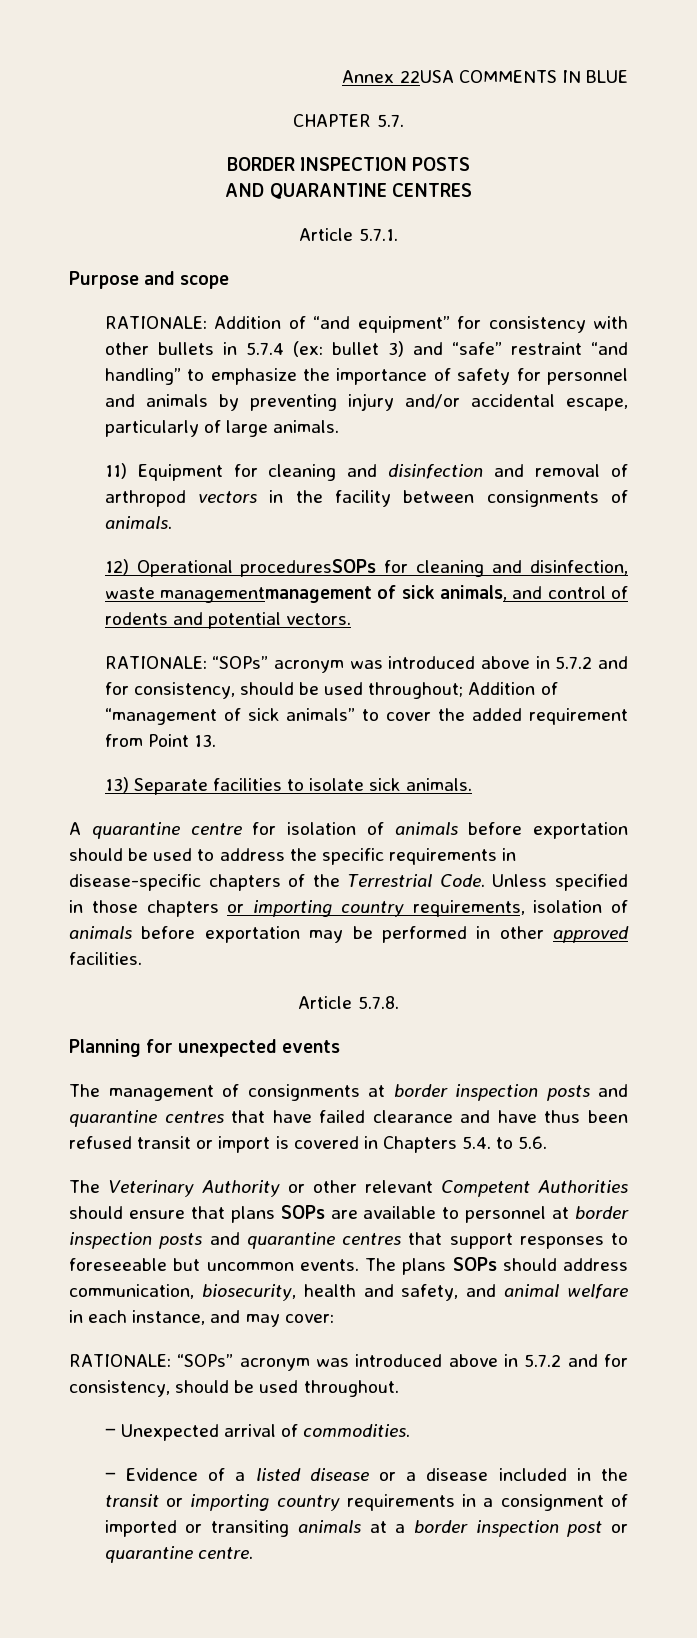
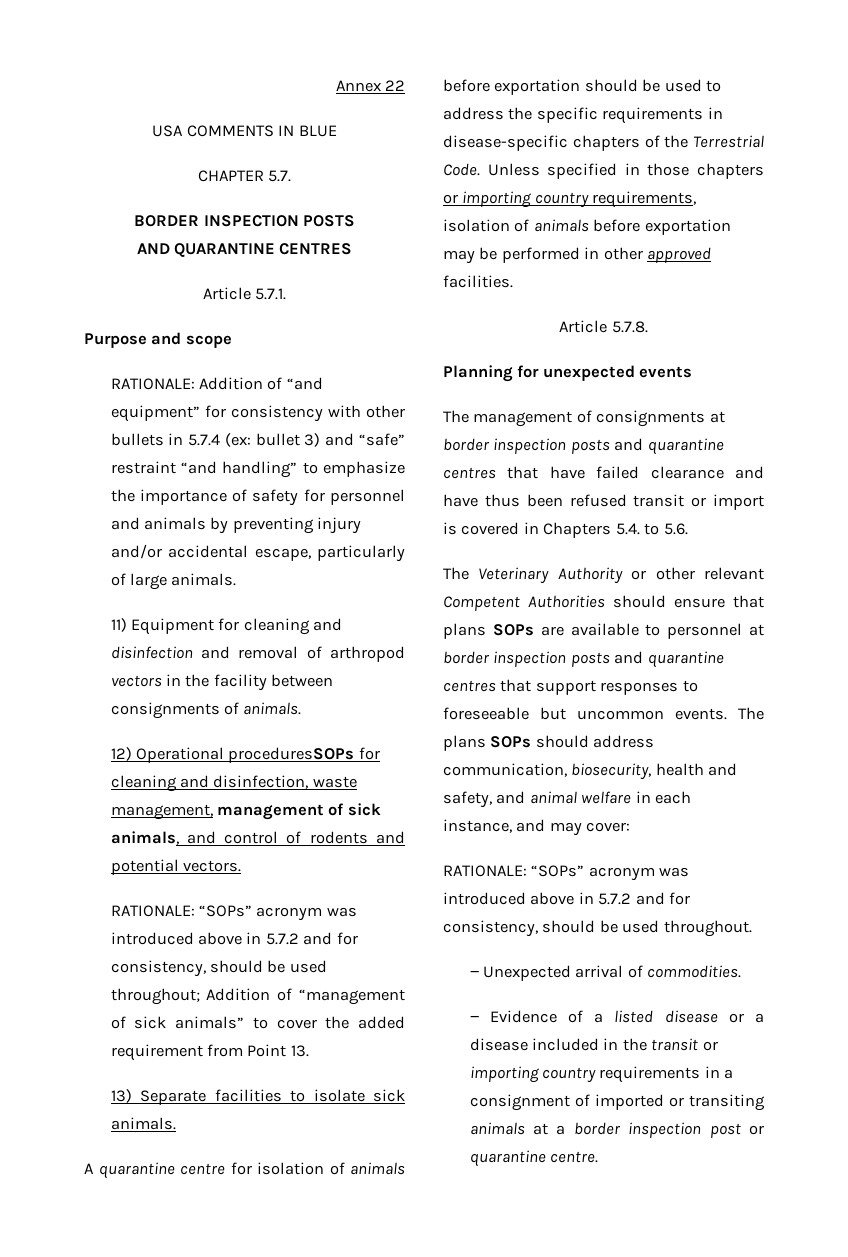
- Annex 22USA COMMENTS IN BLUE
+ Annex 22
+ USA COMMENTS IN BLUE
- 12) Operational proceduresSOPs for cleaning and disinfection, waste managementmanagement of sick animals, and control of rodents and potential vectors.
+ 12) Operational proceduresSOPs for cleaning and disinfection, waste management, management of sick animals, and control of rodents and potential vectors.

